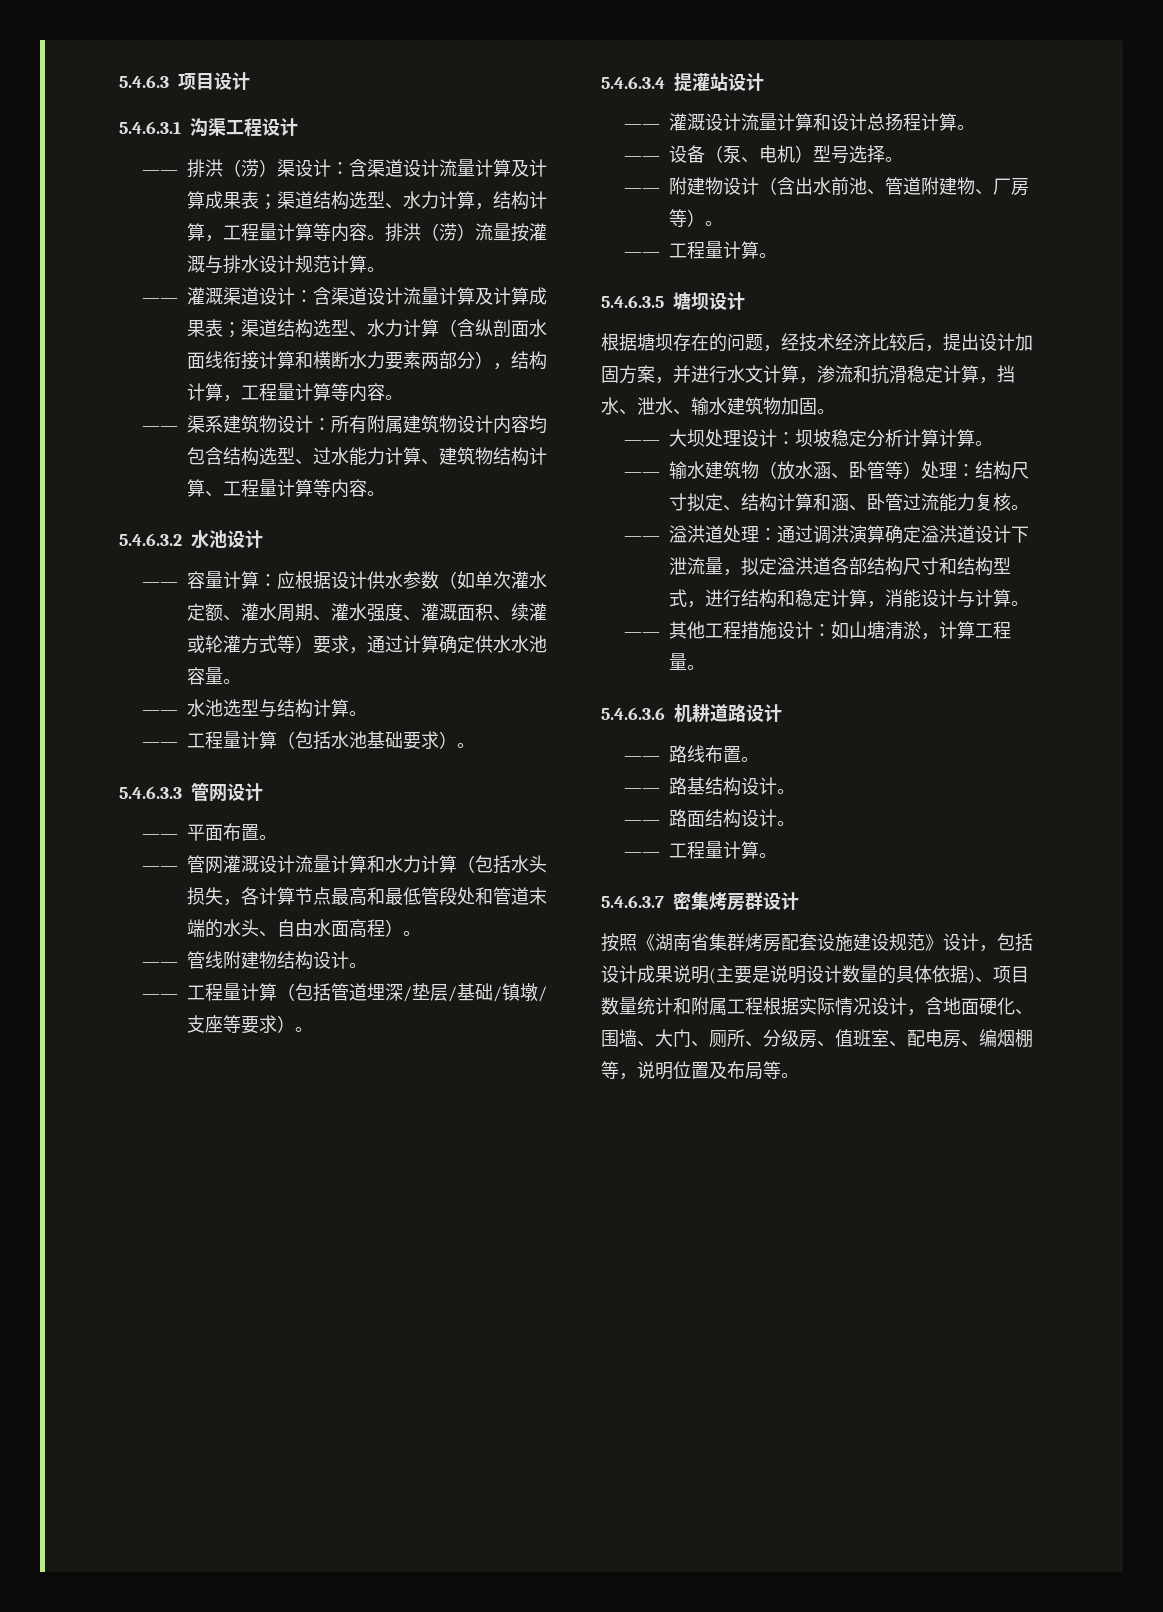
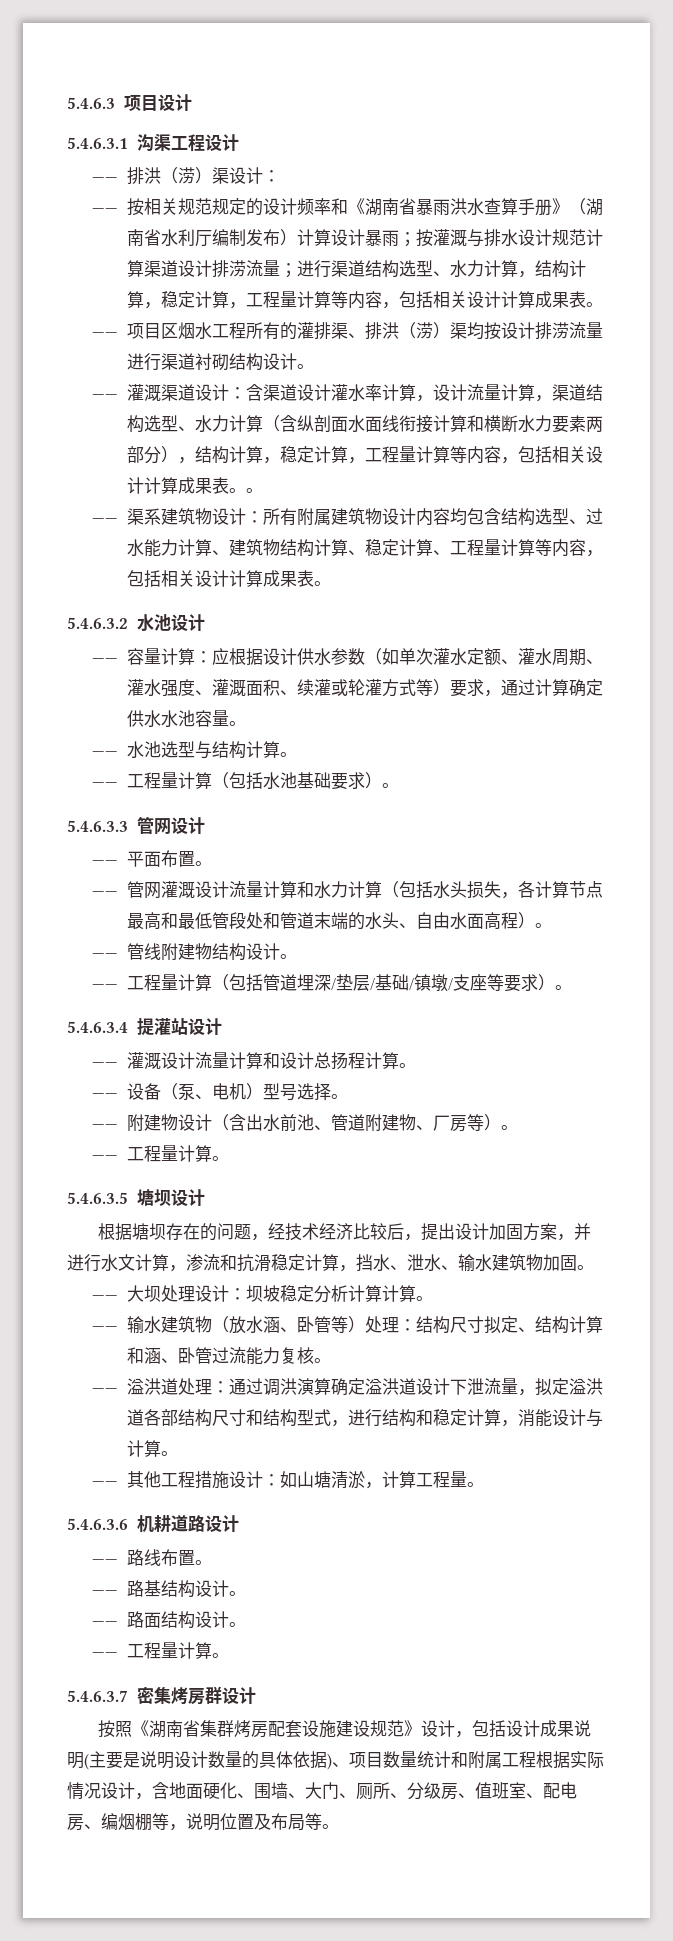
- ——排洪（涝）渠设计：含渠道设计流量计算及计算成果表；渠道结构选型、水力计算，结构计算，工程量计算等内容。排洪（涝）流量按灌溉与排水设计规范计算。
+ ——排洪（涝）渠设计：
+ ——按相关规范规定的设计频率和《湖南省暴雨洪水查算手册》（湖南省水利厅编制发布）计算设计暴雨；按灌溉与排水设计规范计算渠道设计排涝流量；进行渠道结构选型、水力计算，结构计算，稳定计算，工程量计算等内容，包括相关设计计算成果表。
+ ——项目区烟水工程所有的灌排渠、排洪（涝）渠均按设计排涝流量进行渠道衬砌结构设计。
- ——灌溉渠道设计：含渠道设计流量计算及计算成果表；渠道结构选型、水力计算（含纵剖面水面线衔接计算和横断水力要素两部分），结构计算，工程量计算等内容。
+ ——灌溉渠道设计：含渠道设计灌水率计算，设计流量计算，渠道结构选型、水力计算（含纵剖面水面线衔接计算和横断水力要素两部分），结构计算，稳定计算，工程量计算等内容，包括相关设计计算成果表。。
- ——渠系建筑物设计：所有附属建筑物设计内容均包含结构选型、过水能力计算、建筑物结构计算、工程量计算等内容。
+ ——渠系建筑物设计：所有附属建筑物设计内容均包含结构选型、过水能力计算、建筑物结构计算、稳定计算、工程量计算等内容，包括相关设计计算成果表。

